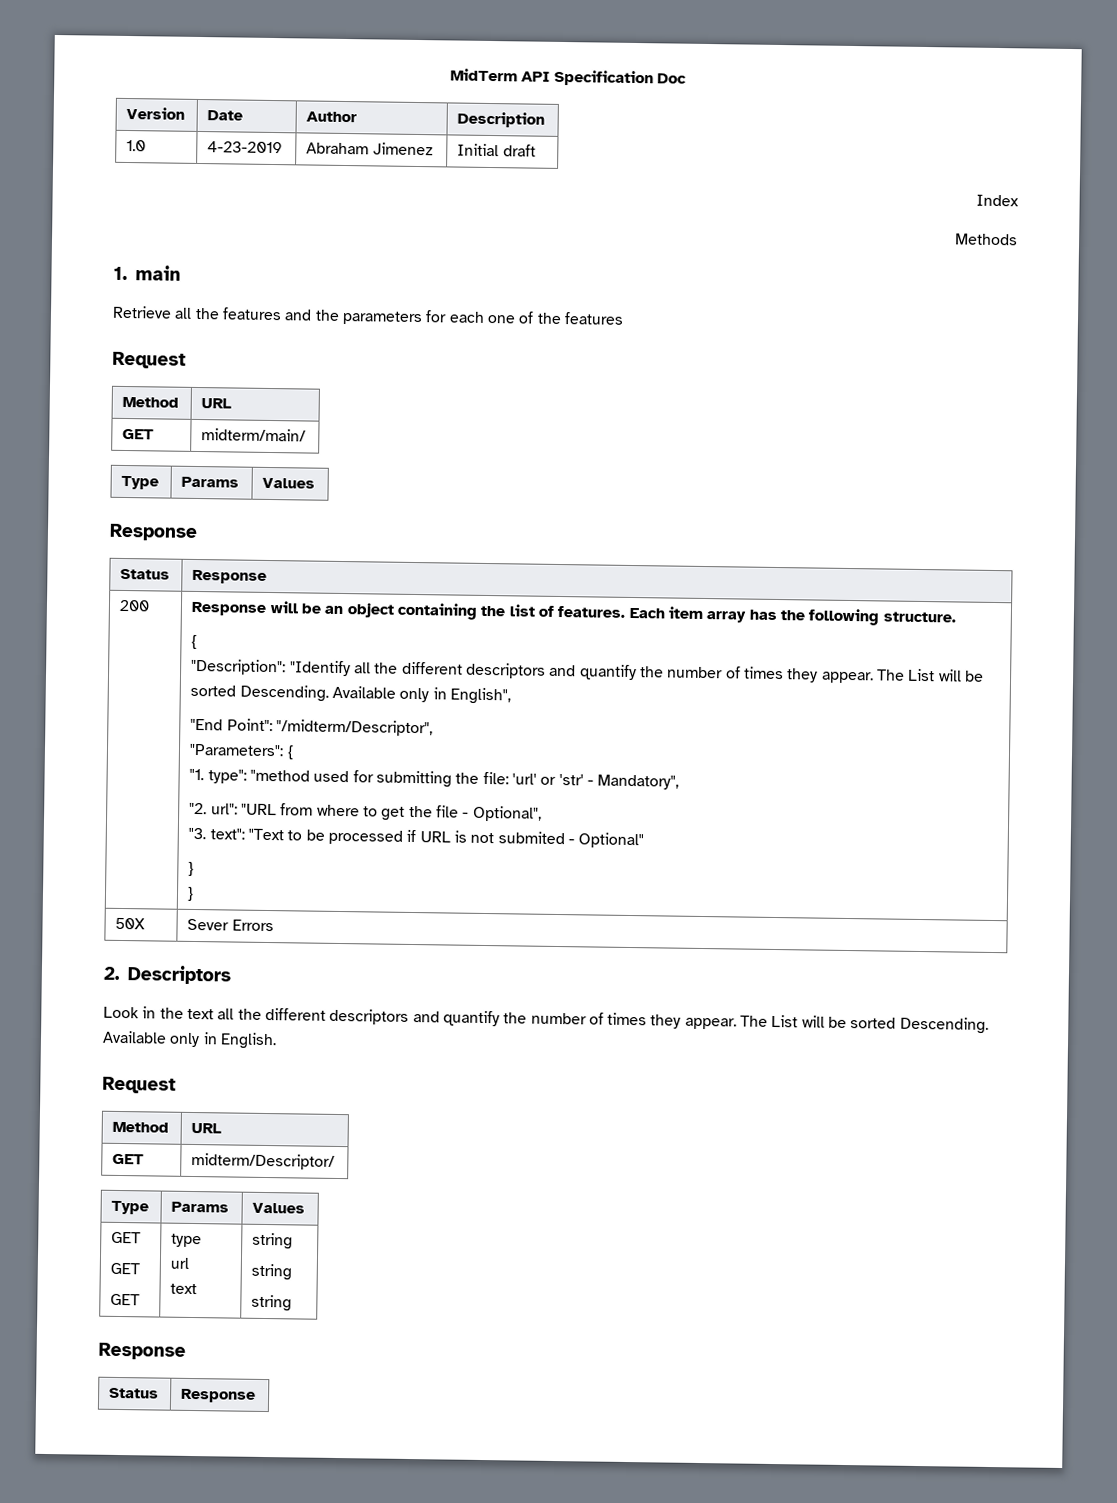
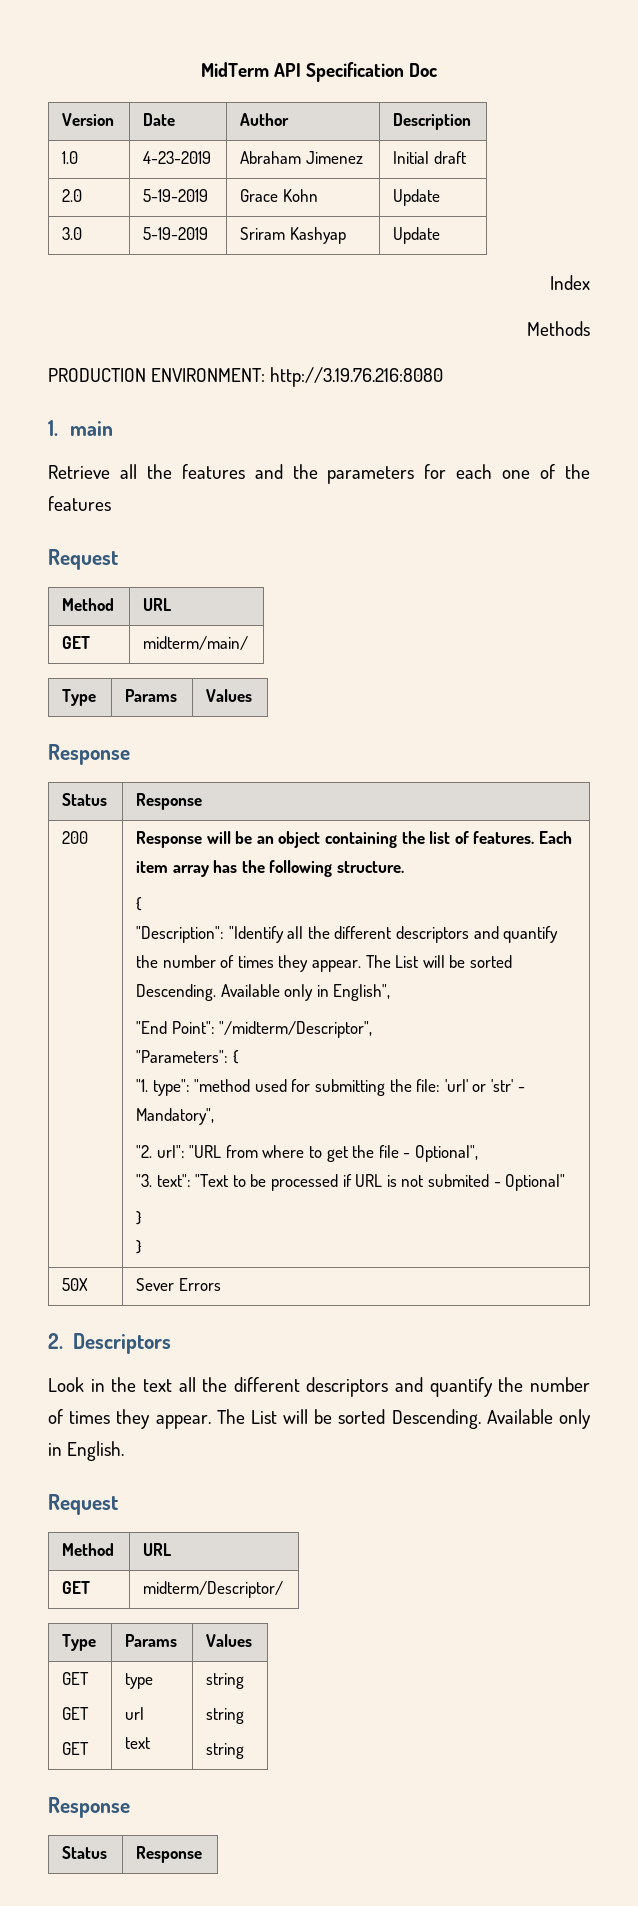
+ 2.0 | 5-19-2019 | Grace Kohn | Update
+ 3.0 | 5-19-2019 | Sriram Kashyap | Update
+ PRODUCTION ENVIRONMENT: http://3.19.76.216:8080

